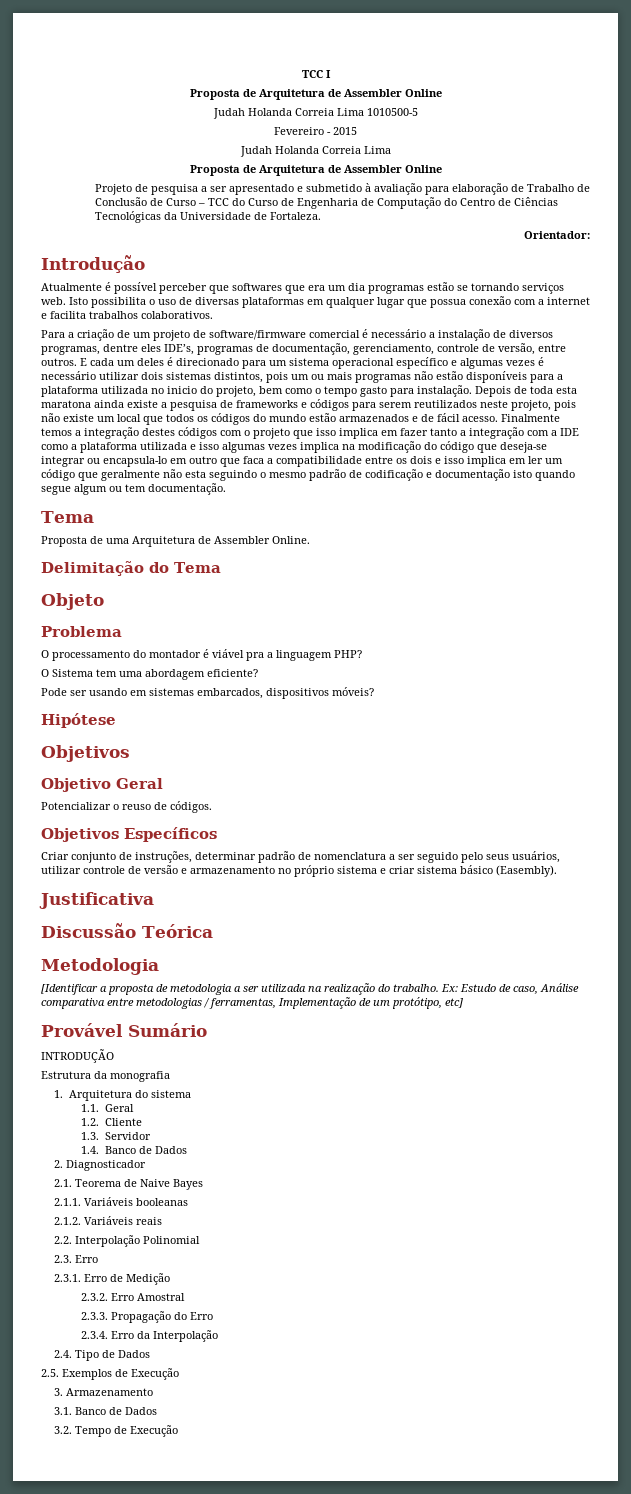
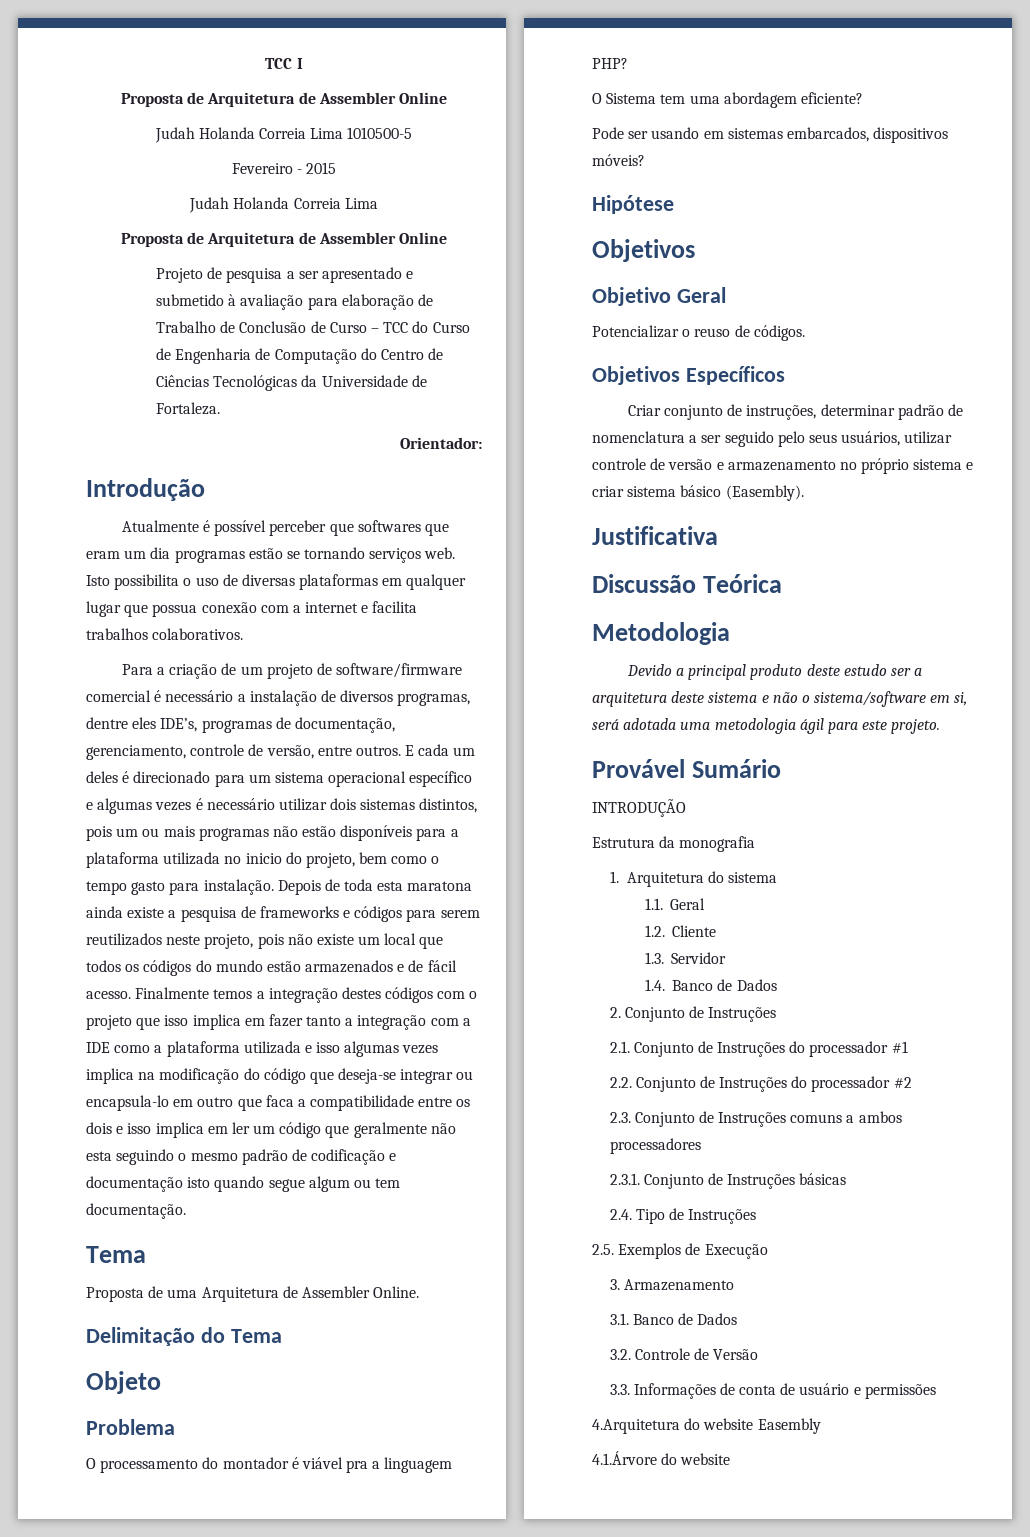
- Atualmente é possível perceber que softwares que era um dia programas estão se tornando serviços web.
+ Atualmente é possível perceber que softwares que eram um dia programas estão se tornando serviços web.
- [Identificar a proposta de metodologia a ser utilizada na realização do trabalho. Ex: Estudo de caso, Análise comparativa entre metodologias / ferramentas, Implementação de um protótipo, etc]
+ Devido a principal produto deste estudo ser a arquitetura deste sistema e não o sistema/software em si, será adotada uma metodologia ágil para este projeto.
- 2. Diagnosticador
- 2.1. Teorema de Naive Bayes
- 2.1.1. Variáveis booleanas
- 2.1.2. Variáveis reais
- 2.2. Interpolação Polinomial
- 2.3. Erro
- 2.3.1. Erro de Medição
- 2.3.2. Erro Amostral
- 2.3.3. Propagação do Erro
- 2.3.4. Erro da Interpolação
+ 2. Conjunto de Instruções
+ 2.1. Conjunto de Instruções do processador #1
+ 2.2. Conjunto de Instruções do processador #2
+ 2.3. Conjunto de Instruções comuns a ambos processadores
+ 2.3.1. Conjunto de Instruções básicas
- 2.4. Tipo de Dados
+ 2.4. Tipo de Instruções
- 3.2. Tempo de Execução
+ 3.2. Controle de Versão
+ 3.3. Informações de conta de usuário e permissões
+ 4.Arquitetura do website Easembly
+ 4.1.Árvore do website

